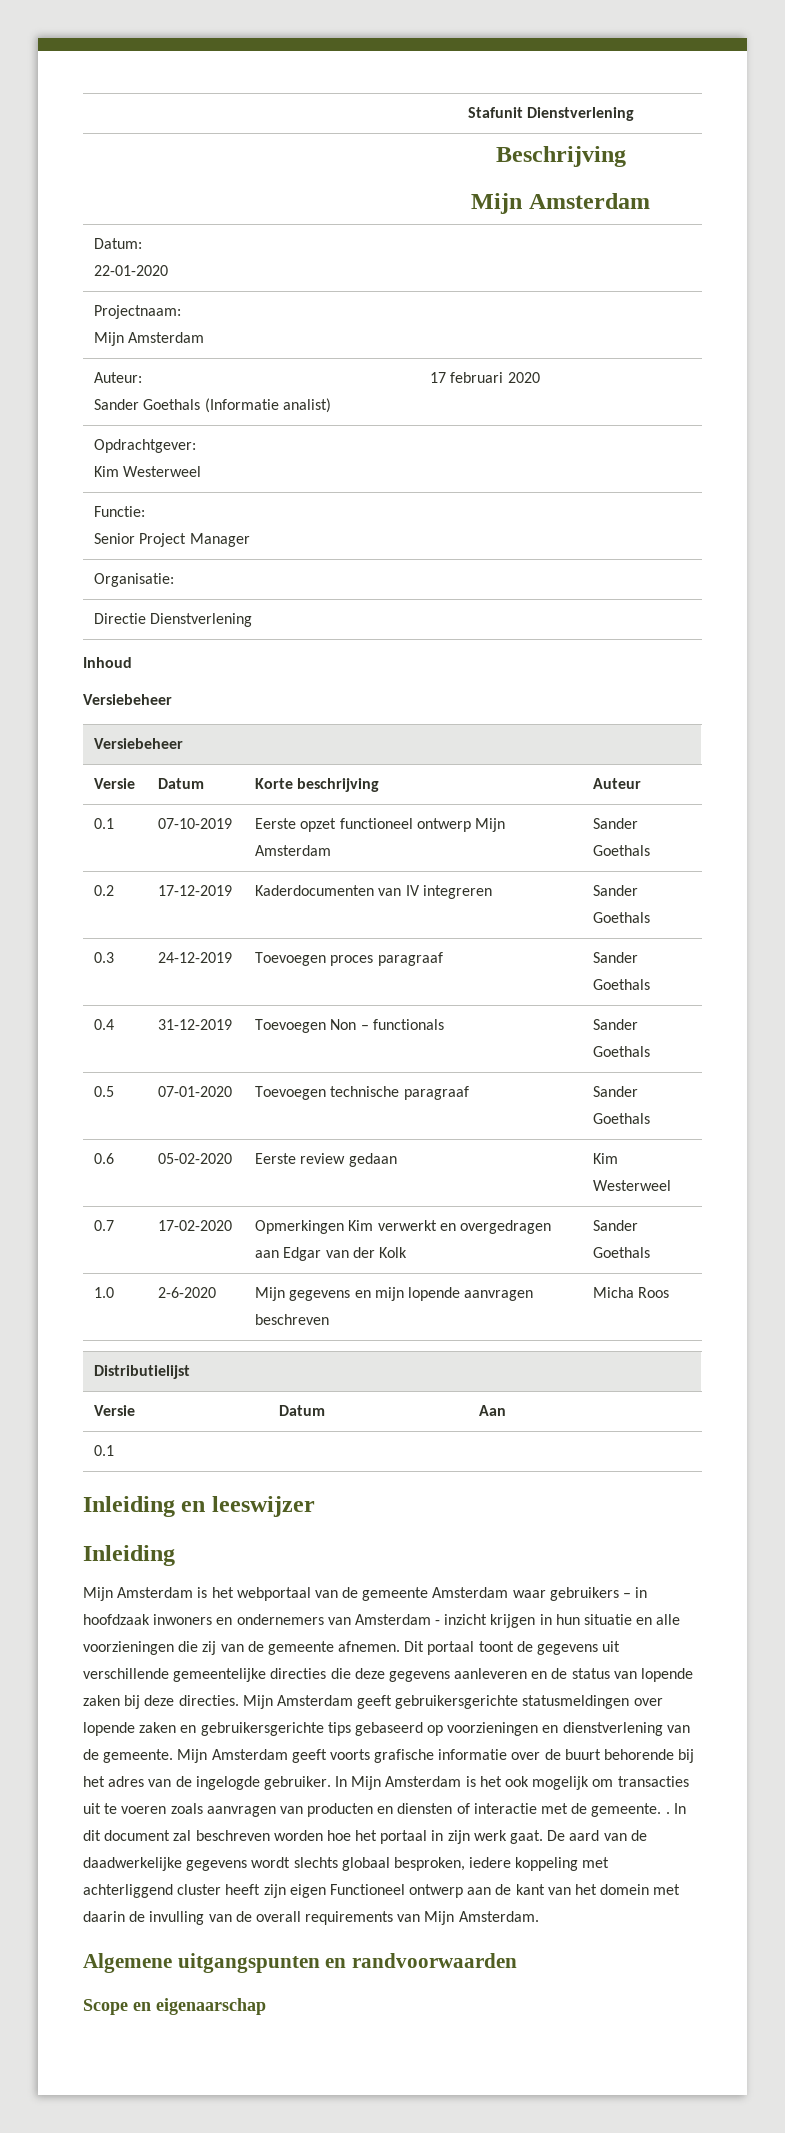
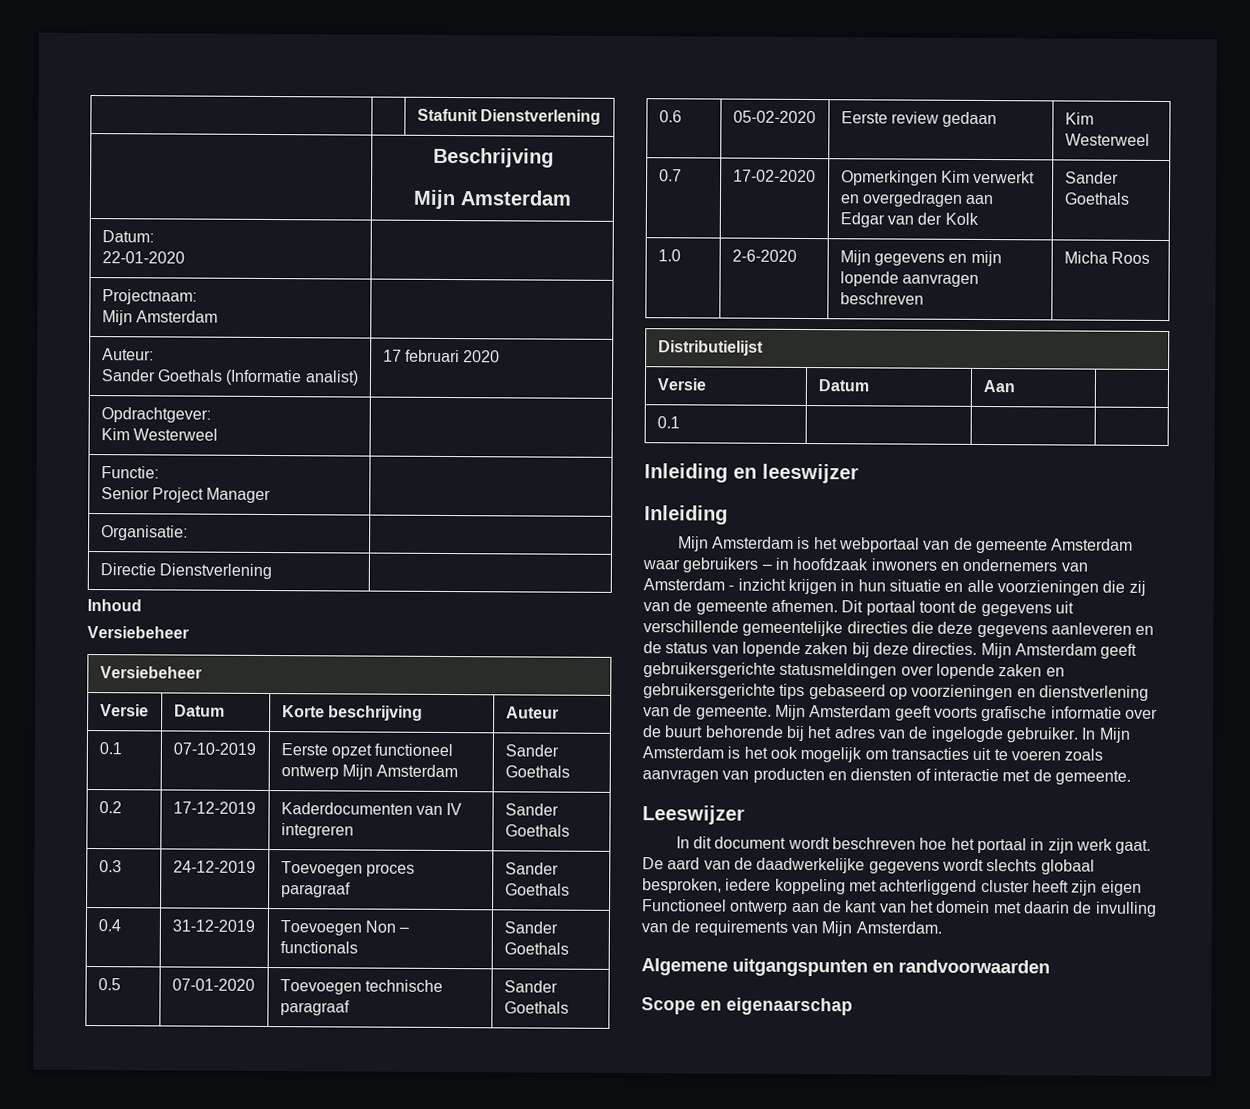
- In Mijn Amsterdam is het ook mogelijk om transacties uit te voeren zoals aanvragen van producten en diensten of interactie met de gemeente. . In dit document zal beschreven worden hoe het portaal in zijn werk gaat.
+ In Mijn Amsterdam is het ook mogelijk om transacties uit te voeren zoals aanvragen van producten en diensten of interactie met de gemeente.
+ Leeswijzer
+ In dit document wordt beschreven hoe het portaal in zijn werk gaat.
- De aard van de daadwerkelijke gegevens wordt slechts globaal besproken, iedere koppeling met achterliggend cluster heeft zijn eigen Functioneel ontwerp aan de kant van het domein met daarin de invulling van de overall requirements van Mijn Amsterdam.
+ De aard van de daadwerkelijke gegevens wordt slechts globaal besproken, iedere koppeling met achterliggend cluster heeft zijn eigen Functioneel ontwerp aan de kant van het domein met daarin de invulling van de requirements van Mijn Amsterdam.

